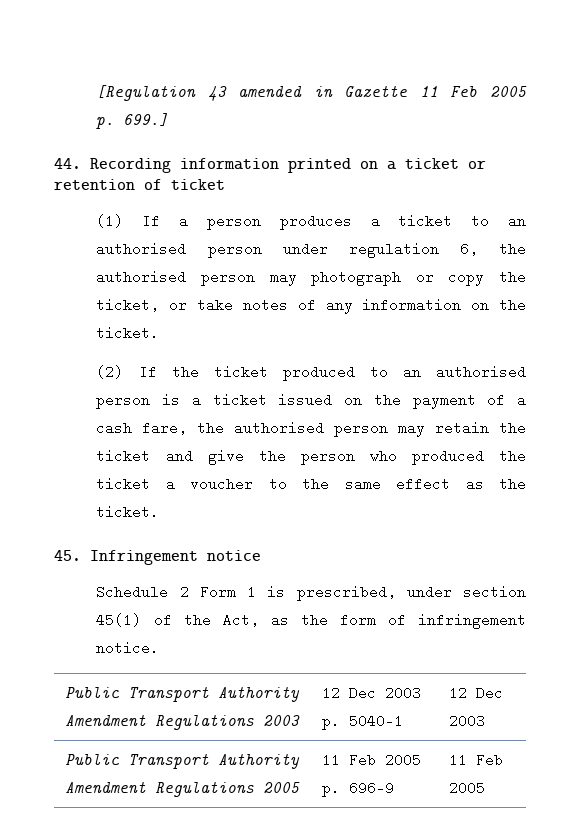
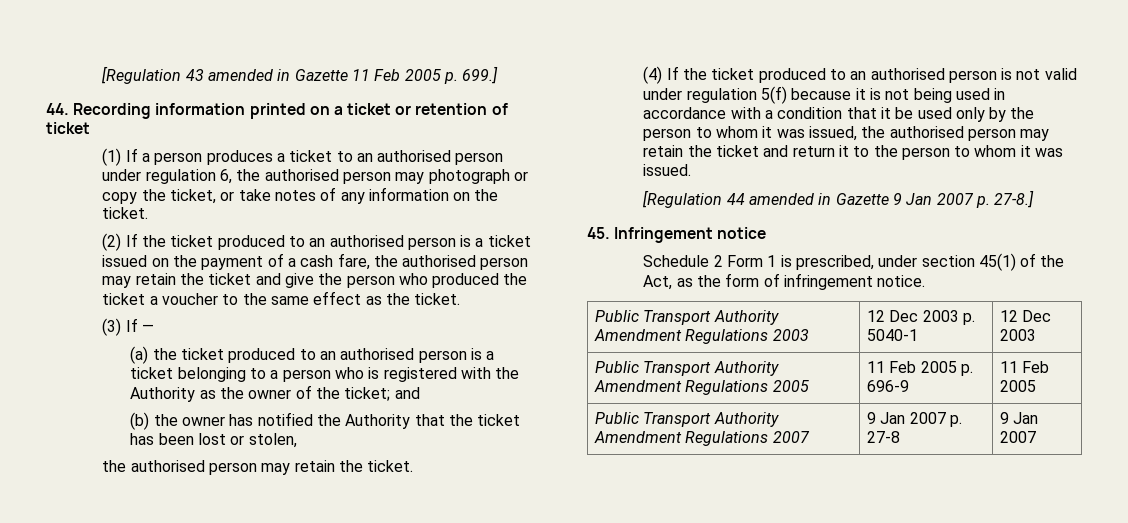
+ (3) If —
+ (a) the ticket produced to an authorised person is a ticket belonging to a person who is registered with the Authority as the owner of the ticket; and
+ (b) the owner has notified the Authority that the ticket has been lost or stolen,
+ the authorised person may retain the ticket.
+ (4) If the ticket produced to an authorised person is not valid under regulation 5(f) because it is not being used in accordance with a condition that it be used only by the person to whom it was issued, the authorised person may retain the ticket and return it to the person to whom it was issued.
+ [Regulation 44 amended in Gazette 9 Jan 2007 p. 27-8.]
+ Public Transport Authority Amendment Regulations 2007 | 9 Jan 2007 p. 27-8 | 9 Jan 2007

